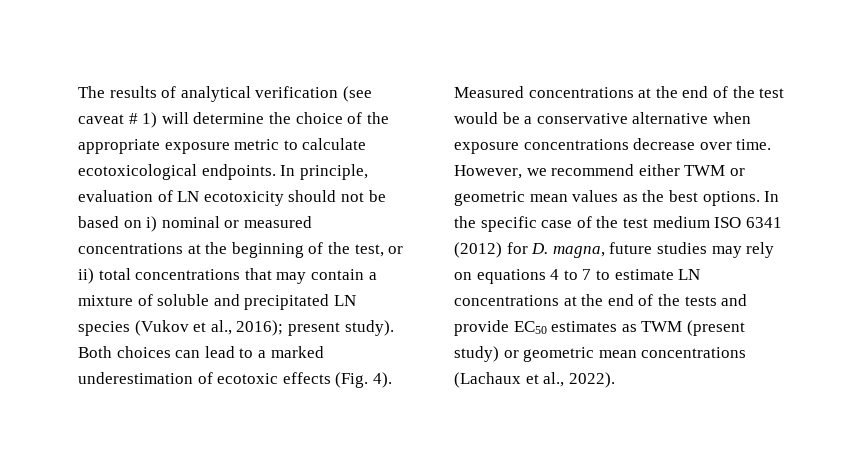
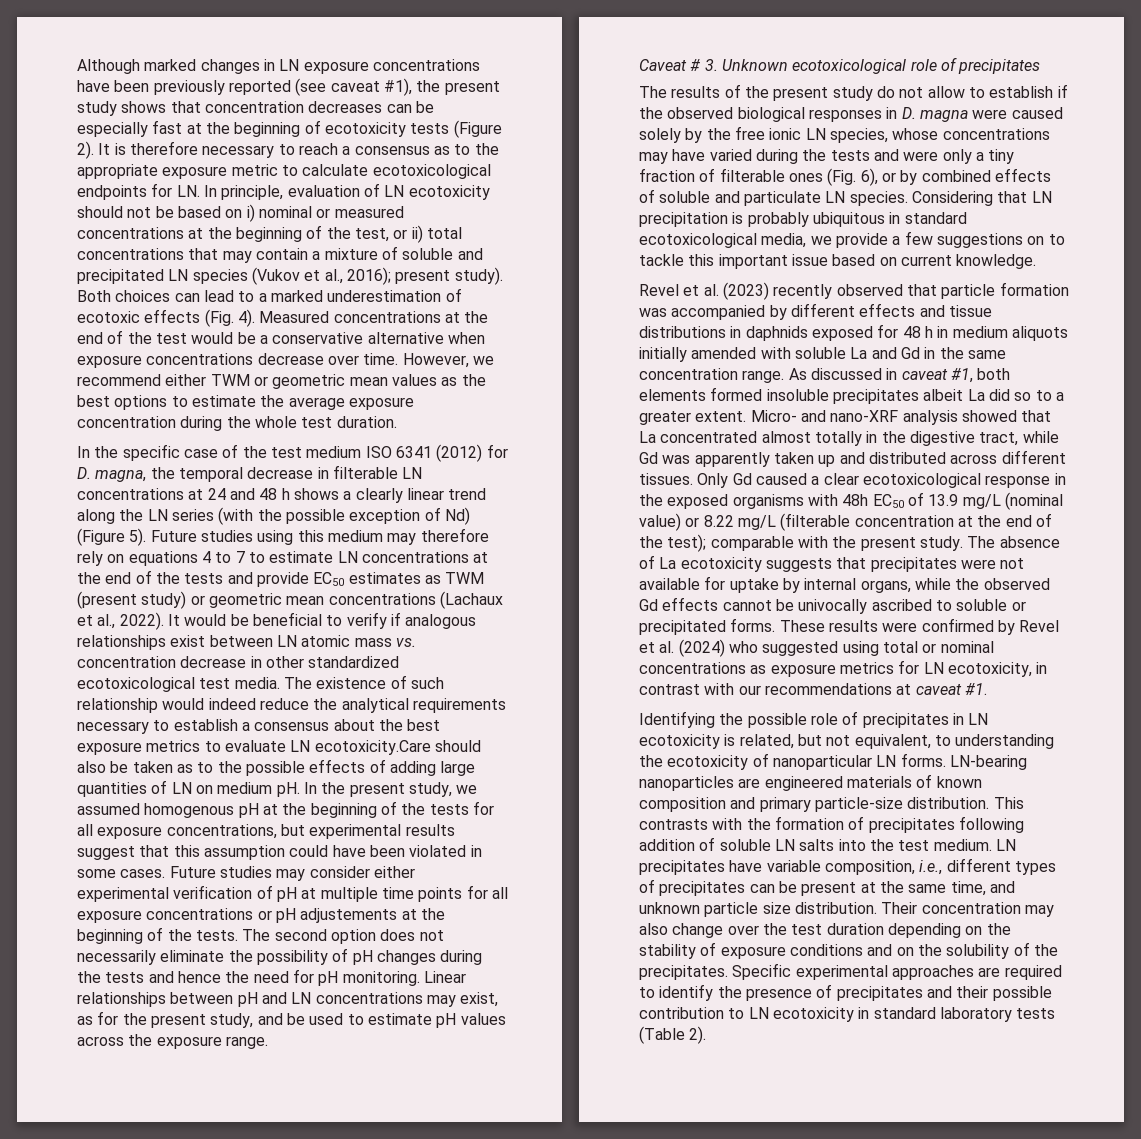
- The results of analytical verification (see caveat # 1) will determine the choice of the appropriate exposure metric to calculate ecotoxicological endpoints. In principle, evaluation of LN ecotoxicity should not be based on i) nominal or measured concentrations at the beginning of the test, or ii) total concentrations that may contain a mixture of soluble and precipitated LN species (Vukov et al., 2016); present study).
+ Although marked changes in LN exposure concentrations have been previously reported (see caveat #1), the present study shows that concentration decreases can be especially fast at the beginning of ecotoxicity tests (Figure 2). It is therefore necessary to reach a consensus as to the appropriate exposure metric to calculate ecotoxicological endpoints for LN. In principle, evaluation of LN ecotoxicity should not be based on i) nominal or measured concentrations at the beginning of the test, or ii) total concentrations that may contain a mixture of soluble and precipitated LN species (Vukov et al., 2016); present study).
- However, we recommend either TWM or geometric mean values as the best options. In the specific case of the test medium ISO 6341 (2012) for D. magna, future studies may rely on equations 4 to 7 to estimate LN concentrations at the end of the tests and provide EC50 estimates as TWM (present study) or geometric mean concentrations (Lachaux et al., 2022).
+ However, we recommend either TWM or geometric mean values as the best options to estimate the average exposure concentration during the whole test duration.
+ In the specific case of the test medium ISO 6341 (2012) for D. magna, the temporal decrease in filterable LN concentrations at 24 and 48 h shows a clearly linear trend along the LN series (with the possible exception of Nd) (Figure 5). Future studies using this medium may therefore rely on equations 4 to 7 to estimate LN concentrations at the end of the tests and provide EC50 estimates as TWM (present study) or geometric mean concentrations (Lachaux et al., 2022).
+ It would be beneficial to verify if analogous relationships exist between LN atomic mass vs. concentration decrease in other standardized ecotoxicological test media. The existence of such relationship would indeed reduce the analytical requirements necessary to establish a consensus about the best exposure metrics to evaluate LN ecotoxicity.Care should also be taken as to the possible effects of adding large quantities of LN on medium pH. In the present study, we assumed homogenous pH at the beginning of the tests for all exposure concentrations, but experimental results suggest that this assumption could have been violated in some cases. Future studies may consider either experimental verification of pH at multiple time points for all exposure concentrations or pH adjustements at the beginning of the tests. The second option does not necessarily eliminate the possibility of pH changes during the tests and hence the need for pH monitoring. Linear relationships between pH and LN concentrations may exist, as for the present study, and be used to estimate pH values across the exposure range.
+ Caveat # 3. Unknown ecotoxicological role of precipitates
+ The results of the present study do not allow to establish if the observed biological responses in D. magna were caused solely by the free ionic LN species, whose concentrations may have varied during the tests and were only a tiny fraction of filterable ones (Fig. 6), or by combined effects of soluble and particulate LN species. Considering that LN precipitation is probably ubiquitous in standard ecotoxicological media, we provide a few suggestions on to tackle this important issue based on current knowledge.
+ Revel et al. (2023) recently observed that particle formation was accompanied by different effects and tissue distributions in daphnids exposed for 48 h in medium aliquots initially amended with soluble La and Gd in the same concentration range. As discussed in caveat #1, both elements formed insoluble precipitates albeit La did so to a greater extent. Micro- and nano-XRF analysis showed that La concentrated almost totally in the digestive tract, while Gd was apparently taken up and distributed across different tissues. Only Gd caused a clear ecotoxicological response in the exposed organisms with 48h EC50 of 13.9 mg/L (nominal value) or 8.22 mg/L (filterable concentration at the end of the test); comparable with the present study. The absence of La ecotoxicity suggests that precipitates were not available for uptake by internal organs, while the observed Gd effects cannot be univocally ascribed to soluble or precipitated forms. These results were confirmed by Revel et al. (2024) who suggested using total or nominal concentrations as exposure metrics for LN ecotoxicity, in contrast with our recommendations at caveat #1.
+ Identifying the possible role of precipitates in LN ecotoxicity is related, but not equivalent, to understanding the ecotoxicity of nanoparticular LN forms. LN-bearing nanoparticles are engineered materials of known composition and primary particle-size distribution. This contrasts with the formation of precipitates following addition of soluble LN salts into the test medium. LN precipitates have variable composition, i.e., different types of precipitates can be present at the same time, and unknown particle size distribution. Their concentration may also change over the test duration depending on the stability of exposure conditions and on the solubility of the precipitates. Specific experimental approaches are required to identify the presence of precipitates and their possible contribution to LN ecotoxicity in standard laboratory tests (Table 2).

